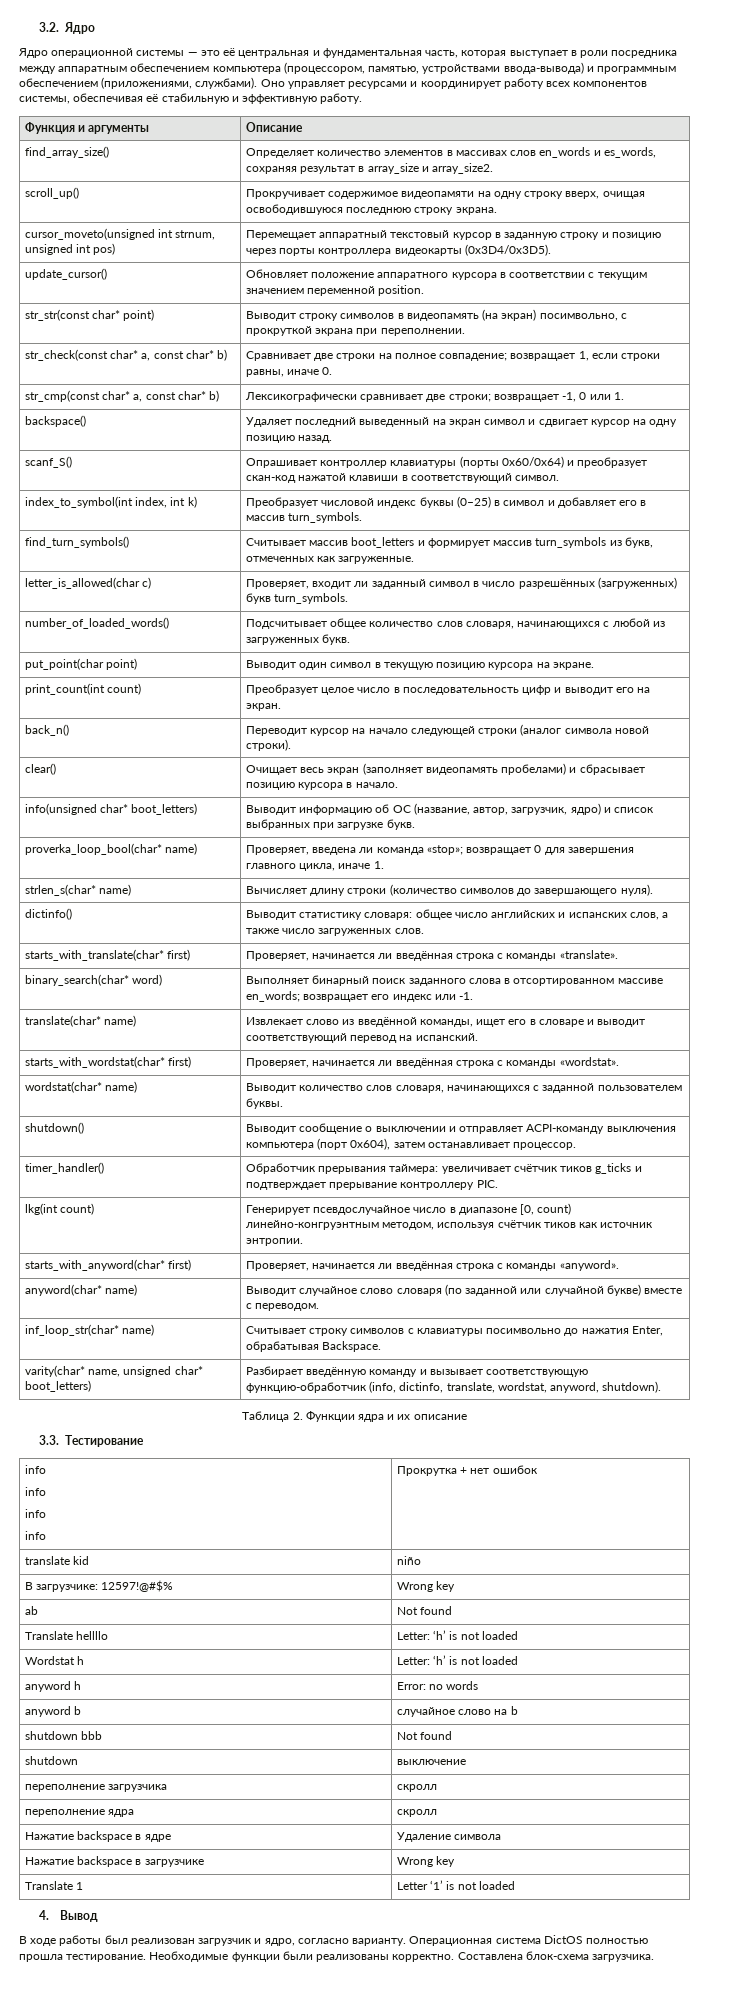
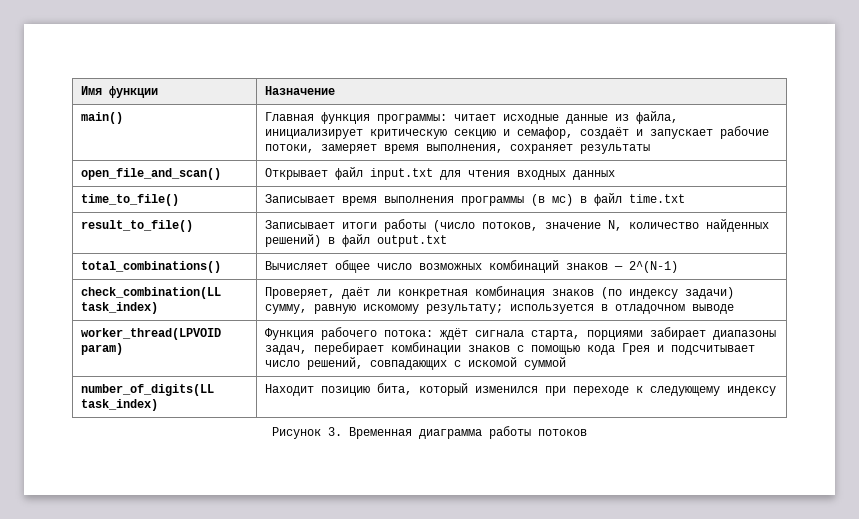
- 3.2. Ядро
- Ядро операционной системы — это её центральная и фундаментальная часть, которая выступает в роли посредника между аппаратным обеспечением компьютера (процессором, памятью, устройствами ввода-вывода) и программным обеспечением (приложениями, службами). Оно управляет ресурсами и координирует работу всех компонентов системы, обеспечивая её стабильную и эффективную работу.
- Функция и аргументы | Описание
- find_array_size() | Определяет количество элементов в массивах слов en_words и es_words, сохраняя результат в array_size и array_size2.
- scroll_up() | Прокручивает содержимое видеопамяти на одну строку вверх, очищая освободившуюся последнюю строку экрана.
- cursor_moveto(unsigned int strnum, unsigned int pos) | Перемещает аппаратный текстовый курсор в заданную строку и позицию через порты контроллера видеокарты (0x3D4/0x3D5).
- update_cursor() | Обновляет положение аппаратного курсора в соответствии с текущим значением переменной position.
- str_str(const char* point) | Выводит строку символов в видеопамять (на экран) посимвольно, с прокруткой экрана при переполнении.
- str_check(const char* a, const char* b) | Сравнивает две строки на полное совпадение; возвращает 1, если строки равны, иначе 0.
- str_cmp(const char* a, const char* b) | Лексикографически сравнивает две строки; возвращает -1, 0 или 1.
- backspace() | Удаляет последний выведенный на экран символ и сдвигает курсор на одну позицию назад.
- scanf_S() | Опрашивает контроллер клавиатуры (порты 0x60/0x64) и преобразует скан-код нажатой клавиши в соответствующий символ.
- index_to_symbol(int index, int k) | Преобразует числовой индекс буквы (0–25) в символ и добавляет его в массив turn_symbols.
- find_turn_symbols() | Считывает массив boot_letters и формирует массив turn_symbols из букв, отмеченных как загруженные.
- letter_is_allowed(char c) | Проверяет, входит ли заданный символ в число разрешённых (загруженных) букв turn_symbols.
- number_of_loaded_words() | Подсчитывает общее количество слов словаря, начинающихся с любой из загруженных букв.
- put_point(char point) | Выводит один символ в текущую позицию курсора на экране.
- print_count(int count) | Преобразует целое число в последовательность цифр и выводит его на экран.
- back_n() | Переводит курсор на начало следующей строки (аналог символа новой строки).
- clear() | Очищает весь экран (заполняет видеопамять пробелами) и сбрасывает позицию курсора в начало.
- info(unsigned char* boot_letters) | Выводит информацию об ОС (название, автор, загрузчик, ядро) и список выбранных при загрузке букв.
- proverka_loop_bool(char* name) | Проверяет, введена ли команда «stop»; возвращает 0 для завершения главного цикла, иначе 1.
- strlen_s(char* name) | Вычисляет длину строки (количество символов до завершающего нуля).
- dictinfo() | Выводит статистику словаря: общее число английских и испанских слов, а также число загруженных слов.
- starts_with_translate(char* first) | Проверяет, начинается ли введённая строка с команды «translate».
- binary_search(char* word) | Выполняет бинарный поиск заданного слова в отсортированном массиве en_words; возвращает его индекс или -1.
- translate(char* name) | Извлекает слово из введённой команды, ищет его в словаре и выводит соответствующий перевод на испанский.
- starts_with_wordstat(char* first) | Проверяет, начинается ли введённая строка с команды «wordstat».
- wordstat(char* name) | Выводит количество слов словаря, начинающихся с заданной пользователем буквы.
- shutdown() | Выводит сообщение о выключении и отправляет ACPI-команду выключения компьютера (порт 0x604), затем останавливает процессор.
- timer_handler() | Обработчик прерывания таймера: увеличивает счётчик тиков g_ticks и подтверждает прерывание контроллеру PIC.
- lkg(int count) | Генерирует псевдослучайное число в диапазоне [0, count) линейно-конгруэнтным методом, используя счётчик тиков как источник энтропии.
- starts_with_anyword(char* first) | Проверяет, начинается ли введённая строка с команды «anyword».
- anyword(char* name) | Выводит случайное слово словаря (по заданной или случайной букве) вместе с переводом.
- inf_loop_str(char* name) | Считывает строку символов с клавиатуры посимвольно до нажатия Enter, обрабатывая Backspace.
- varity(char* name, unsigned char* boot_letters) | Разбирает введённую команду и вызывает соответствующую функцию-обработчик (info, dictinfo, translate, wordstat, anyword, shutdown).
- Таблица 2. Функции ядра и их описание
- 3.3. Тестирование
- info
- info
- info
- info | Прокрутка + нет ошибок
- translate kid | niño
- В загрузчике: 12597!@#$% | Wrong key
- ab | Not found
- Translate hellllo | Letter: ‘h’ is not loaded
- Wordstat h | Letter: ‘h’ is not loaded
- anyword h | Error: no words
- anyword b | cлучайное слово на b
- shutdown bbb | Not found
- shutdown | выключение
- переполнение загрузчика | скролл
- переполнение ядра | скролл
- Нажатие backspace в ядре | Удаление символа
- Нажатие backspace в загрузчике | Wrong key
- Translate 1 | Letter ‘1’ is not loaded
- 4. Вывод
- В ходе работы был реализован загрузчик и ядро, согласно варианту. Операционная система DictOS полностью прошла тестирование. Необходимые функции были реализованы корректно. Составлена блок-схема загрузчика.
+ Имя функции | Назначение
+ main() | Главная функция программы: читает исходные данные из файла, инициализирует критическую секцию и семафор, создаёт и запускает рабочие потоки, замеряет время выполнения, сохраняет результаты
+ open_file_and_scan() | Открывает файл input.txt для чтения входных данных
+ time_to_file() | Записывает время выполнения программы (в мс) в файл time.txt
+ result_to_file() | Записывает итоги работы (число потоков, значение N, количество найденных решений) в файл output.txt
+ total_combinations() | Вычисляет общее число возможных комбинаций знаков — 2^(N-1)
+ check_combination(LL task_index) | Проверяет, даёт ли конкретная комбинация знаков (по индексу задачи) сумму, равную искомому результату; используется в отладочном выводе
+ worker_thread(LPVOID param) | Функция рабочего потока: ждёт сигнала старта, порциями забирает диапазоны задач, перебирает комбинации знаков с помощью кода Грея и подсчитывает число решений, совпадающих с искомой суммой
+ number_of_digits(LL task_index) | Находит позицию бита, который изменился при переходе к следующему индексу
+ Рисунок 3. Временная диаграмма работы потоков

